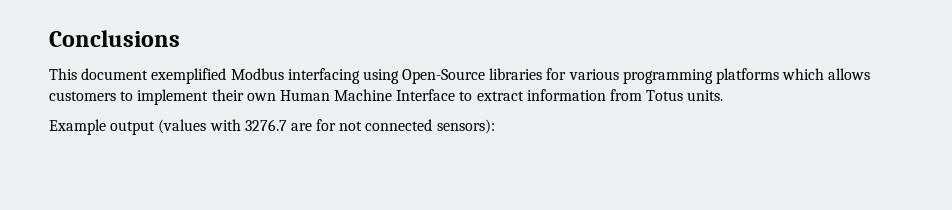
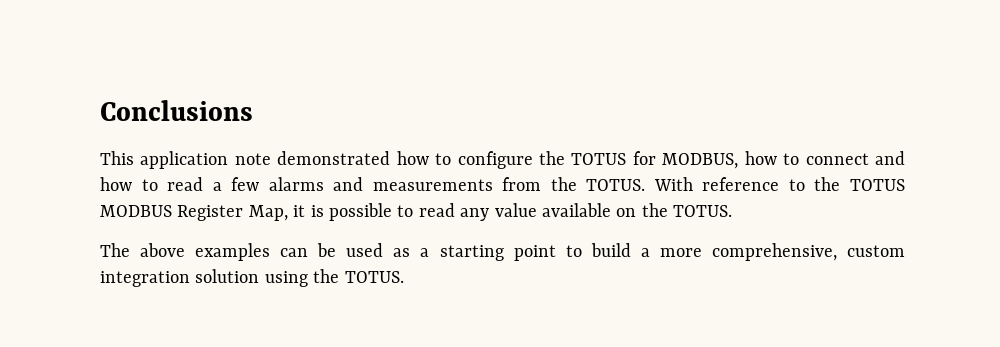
- This document exemplified Modbus interfacing using Open-Source libraries for various programming platforms which allows customers to implement their own Human Machine Interface to extract information from Totus units.
- Example output (values with 3276.7 are for not connected sensors):
+ This application note demonstrated how to configure the TOTUS for MODBUS, how to connect and how to read a few alarms and measurements from the TOTUS. With reference to the TOTUS MODBUS Register Map, it is possible to read any value available on the TOTUS.
+ The above examples can be used as a starting point to build a more comprehensive, custom integration solution using the TOTUS.

